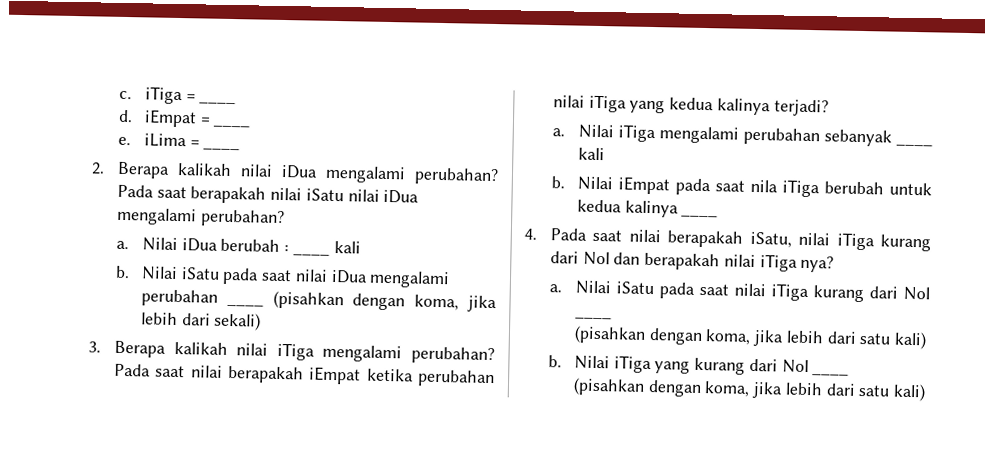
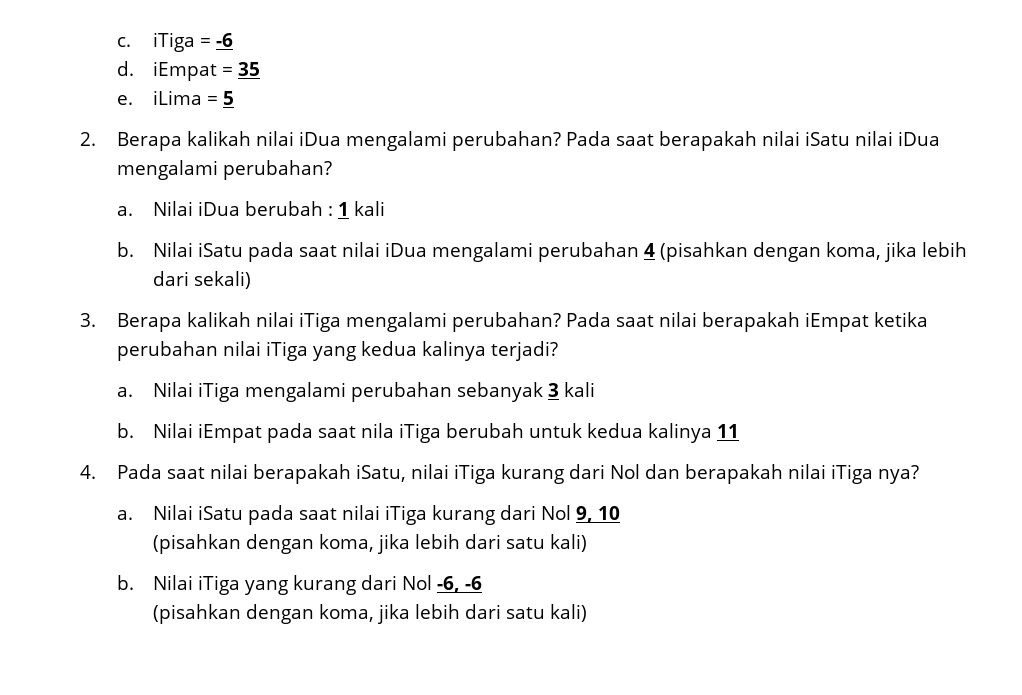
- c. iTiga = ____
+ c. iTiga = -6
- d. iEmpat = ____
+ d. iEmpat = 35
- e. iLima = ____
+ e. iLima = 5
- Nilai iDua berubah : ____ kali
+ Nilai iDua berubah : 1 kali
- Nilai iSatu pada saat nilai iDua mengalami perubahan ____ (pisahkan dengan koma, jika lebih dari sekali)
+ Nilai iSatu pada saat nilai iDua mengalami perubahan 4 (pisahkan dengan koma, jika lebih dari sekali)
- Nilai iTiga mengalami perubahan sebanyak ____ kali
+ Nilai iTiga mengalami perubahan sebanyak 3 kali
- Nilai iEmpat pada saat nila iTiga berubah untuk kedua kalinya ____
+ Nilai iEmpat pada saat nila iTiga berubah untuk kedua kalinya 11
- Nilai iSatu pada saat nilai iTiga kurang dari Nol ____
+ Nilai iSatu pada saat nilai iTiga kurang dari Nol 9, 10
- Nilai iTiga yang kurang dari Nol ____
+ Nilai iTiga yang kurang dari Nol -6, -6

